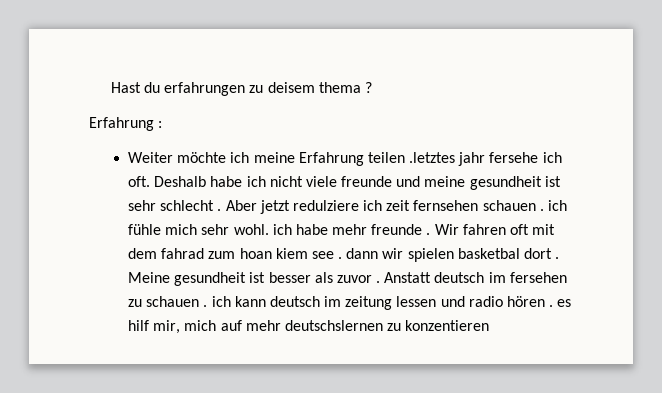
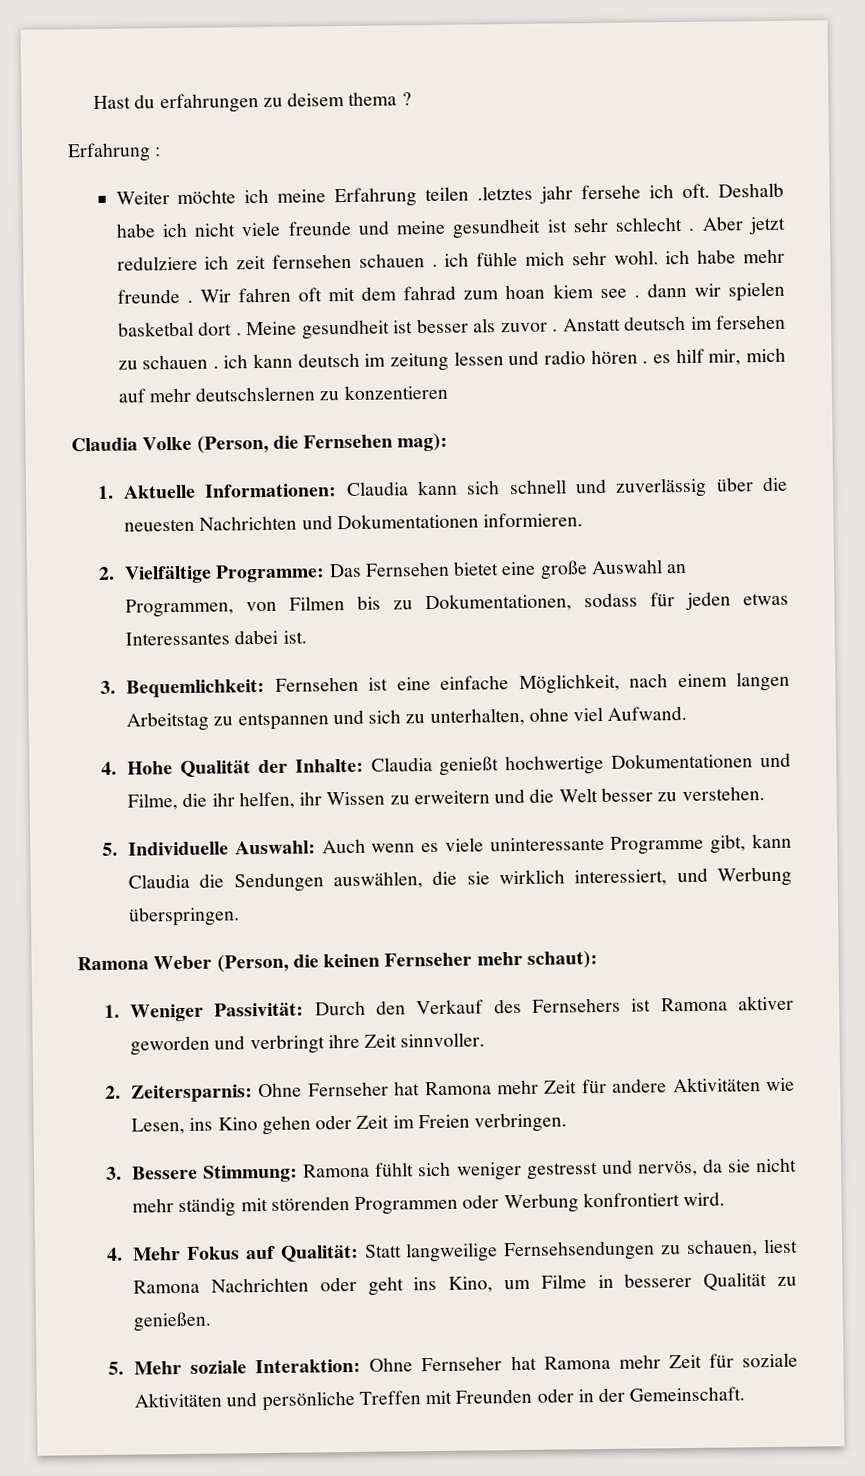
+ Claudia Volke (Person, die Fernsehen mag):
+ 1. Aktuelle Informationen: Claudia kann sich schnell und zuverlässig über die neuesten Nachrichten und Dokumentationen informieren.
+ 2. Vielfältige Programme: Das Fernsehen bietet eine große Auswahl an Programmen, von Filmen bis zu Dokumentationen, sodass für jeden etwas Interessantes dabei ist.
+ 3. Bequemlichkeit: Fernsehen ist eine einfache Möglichkeit, nach einem langen Arbeitstag zu entspannen und sich zu unterhalten, ohne viel Aufwand.
+ 4. Hohe Qualität der Inhalte: Claudia genießt hochwertige Dokumentationen und Filme, die ihr helfen, ihr Wissen zu erweitern und die Welt besser zu verstehen.
+ 5. Individuelle Auswahl: Auch wenn es viele uninteressante Programme gibt, kann Claudia die Sendungen auswählen, die sie wirklich interessiert, und Werbung überspringen.
+ Ramona Weber (Person, die keinen Fernseher mehr schaut):
+ 1. Weniger Passivität: Durch den Verkauf des Fernsehers ist Ramona aktiver geworden und verbringt ihre Zeit sinnvoller.
+ 2. Zeitersparnis: Ohne Fernseher hat Ramona mehr Zeit für andere Aktivitäten wie Lesen, ins Kino gehen oder Zeit im Freien verbringen.
+ 3. Bessere Stimmung: Ramona fühlt sich weniger gestresst und nervös, da sie nicht mehr ständig mit störenden Programmen oder Werbung konfrontiert wird.
+ 4. Mehr Fokus auf Qualität: Statt langweilige Fernsehsendungen zu schauen, liest Ramona Nachrichten oder geht ins Kino, um Filme in besserer Qualität zu genießen.
+ 5. Mehr soziale Interaktion: Ohne Fernseher hat Ramona mehr Zeit für soziale Aktivitäten und persönliche Treffen mit Freunden oder in der Gemeinschaft.

